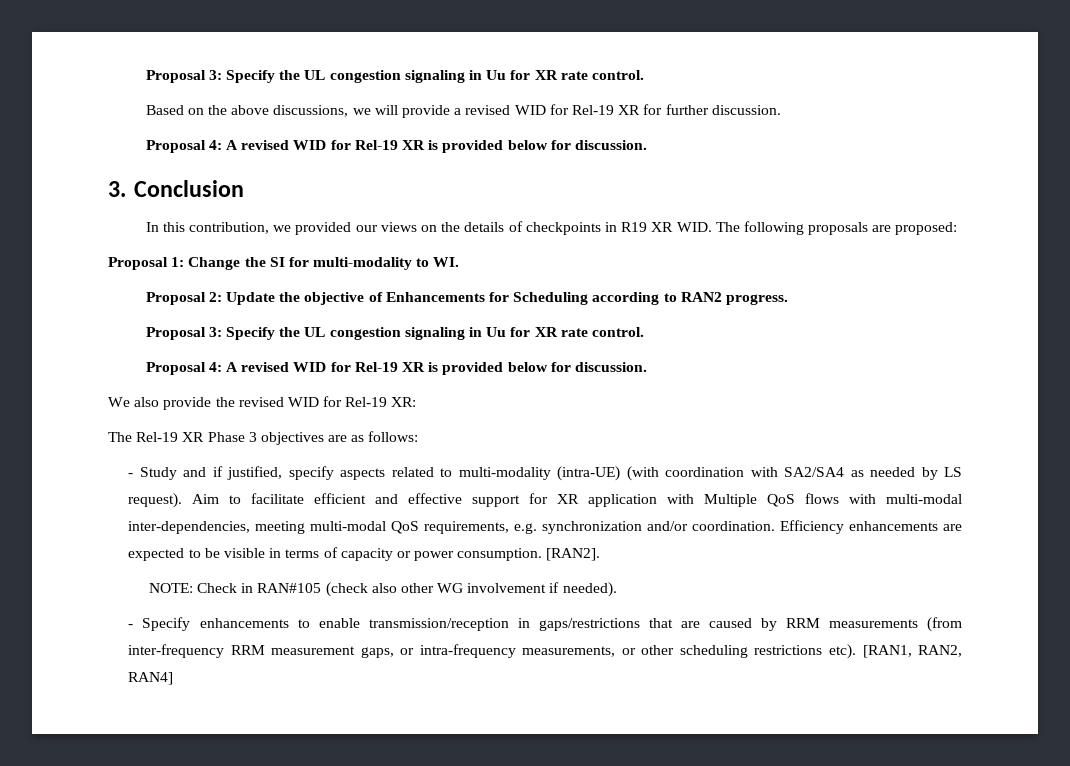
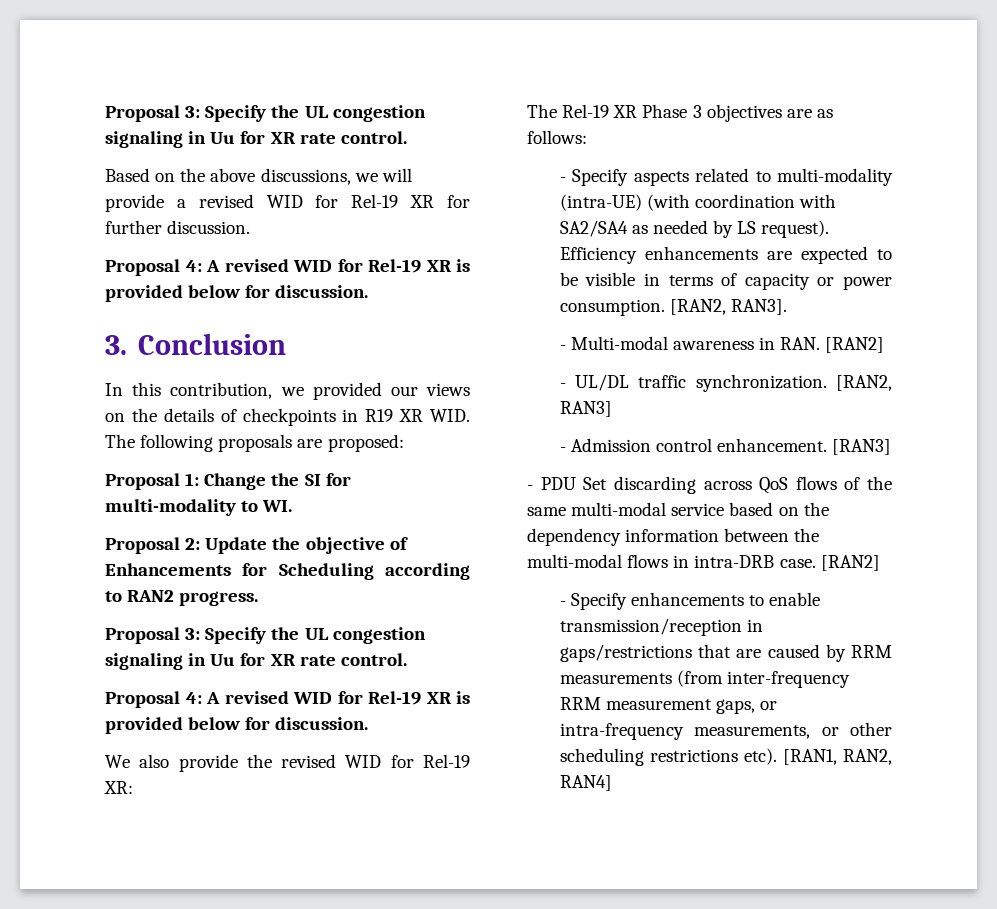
- - Study and if justified, specify aspects related to multi-modality (intra-UE) (with coordination with SA2/SA4 as needed by LS request).
+ - Specify aspects related to multi-modality (intra-UE) (with coordination with SA2/SA4 as needed by LS request).
- Aim to facilitate efficient and effective support for XR application with Multiple QoS flows with multi-modal inter-dependencies, meeting multi-modal QoS requirements, e.g. synchronization and/or coordination.
- [RAN2].
- NOTE: Check in RAN#105 (check also other WG involvement if needed).
+ [RAN2, RAN3].
+ - Multi-modal awareness in RAN. [RAN2]
+ - UL/DL traffic synchronization. [RAN2, RAN3]
+ - Admission control enhancement. [RAN3]
+ - PDU Set discarding across QoS flows of the same multi-modal service based on the dependency information between the multi-modal flows in intra-DRB case. [RAN2]

